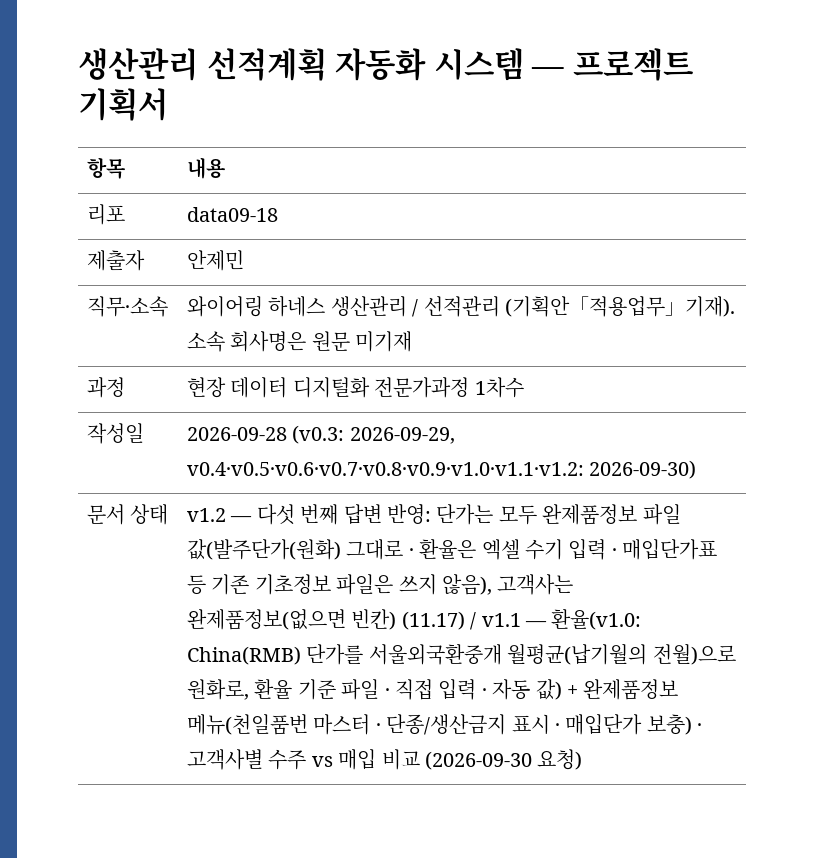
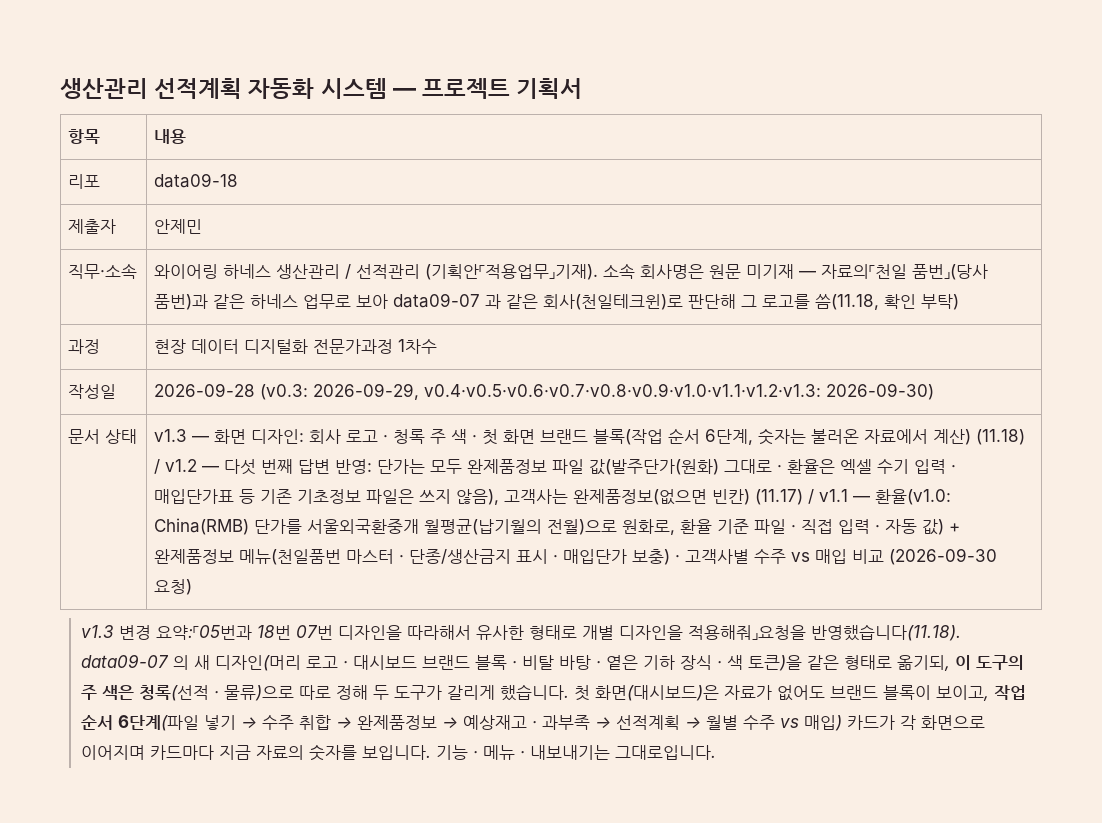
- 직무·소속 | 와이어링 하네스 생산관리 / 선적관리 (기획안「적용업무」기재). 소속 회사명은 원문 미기재
+ 직무·소속 | 와이어링 하네스 생산관리 / 선적관리 (기획안「적용업무」기재). 소속 회사명은 원문 미기재 — 자료의「천일 품번」(당사 품번)과 같은 하네스 업무로 보아 data09-07 과 같은 회사(천일테크윈)로 판단해 그 로고를 씀(11.18, 확인 부탁)
- 작성일 | 2026-09-28 (v0.3: 2026-09-29, v0.4·v0.5·v0.6·v0.7·v0.8·v0.9·v1.0·v1.1·v1.2: 2026-09-30)
+ 작성일 | 2026-09-28 (v0.3: 2026-09-29, v0.4·v0.5·v0.6·v0.7·v0.8·v0.9·v1.0·v1.1·v1.2·v1.3: 2026-09-30)
- v1.2 — 다섯 번째 답변 반영:
+ v1.3 — 화면 디자인: 회사 로고 · 청록 주 색 · 첫 화면 브랜드 블록(작업 순서 6단계, 숫자는 불러온 자료에서 계산) (11.18) / v1.2 — 다섯 번째 답변 반영:
+ v1.3 변경 요약:「05번과 18번 07번 디자인을 따라해서 유사한 형태로 개별 디자인을 적용해줘」요청을 반영했습니다(11.18). data09-07 의 새 디자인(머리 로고 · 대시보드 브랜드 블록 · 비탈 바탕 · 옅은 기하 장식 · 색 토큰)을 같은 형태로 옮기되, 이 도구의 주 색은 청록(선적 · 물류)으로 따로 정해 두 도구가 갈리게 했습니다. 첫 화면(대시보드)은 자료가 없어도 브랜드 블록이 보이고, 작업 순서 6단계(파일 넣기 → 수주 취합 → 완제품정보 → 예상재고 · 과부족 → 선적계획 → 월별 수주 vs 매입) 카드가 각 화면으로 이어지며 카드마다 지금 자료의 숫자를 보입니다. 기능 · 메뉴 · 내보내기는 그대로입니다.

